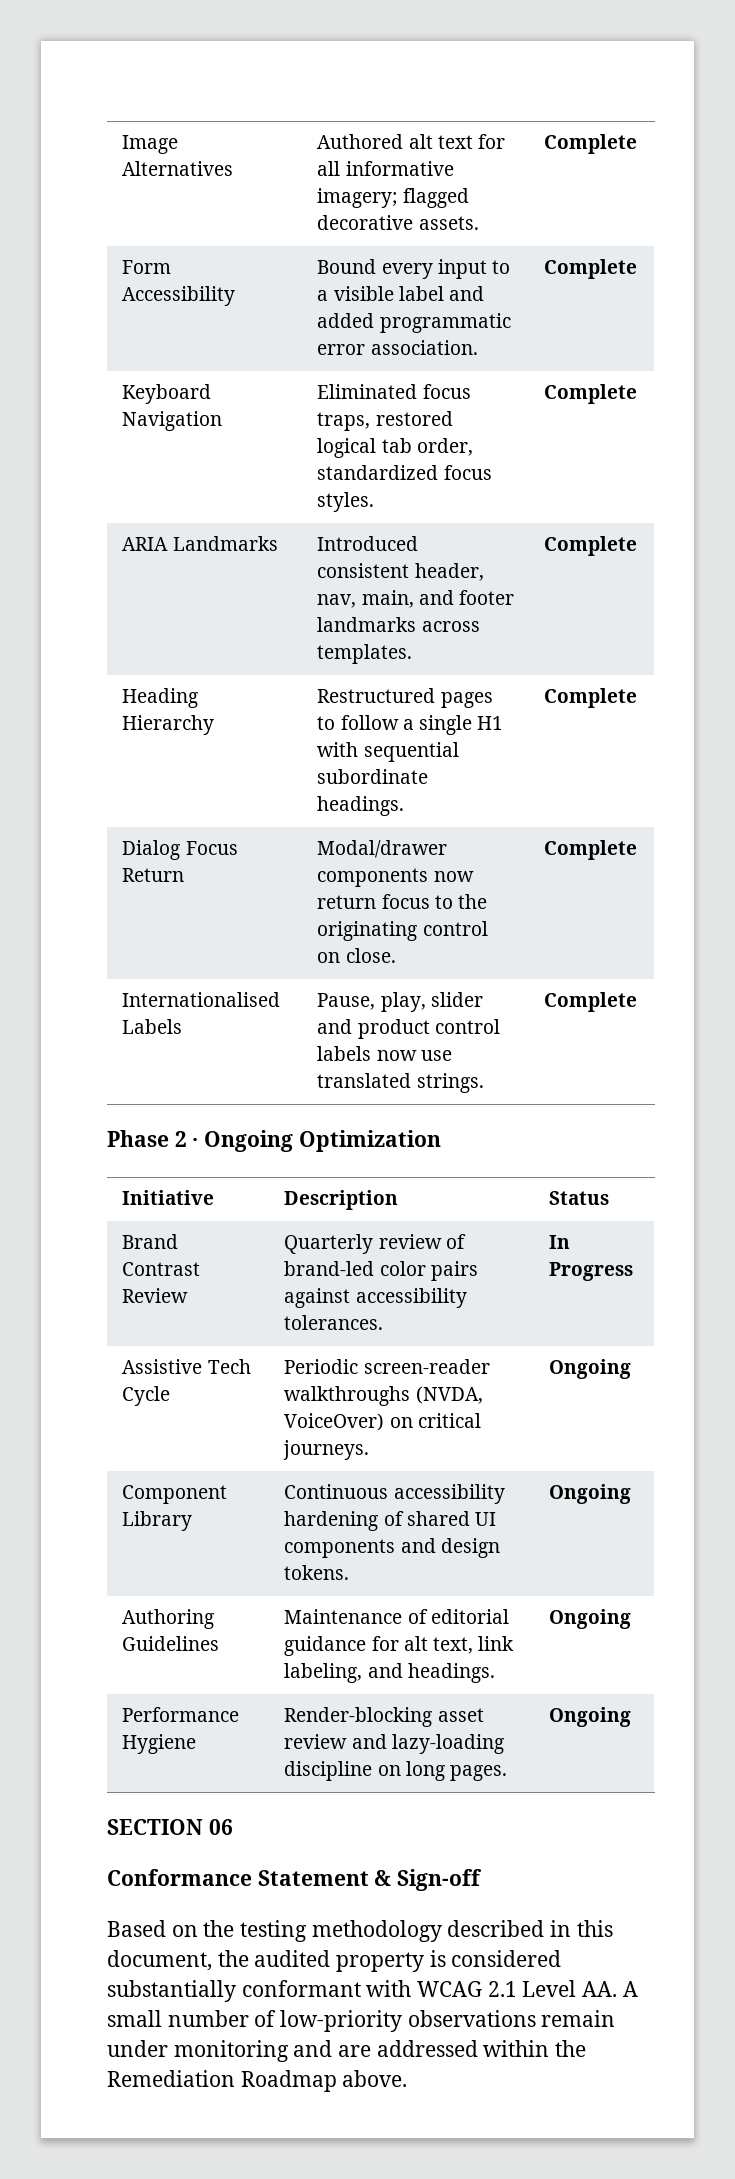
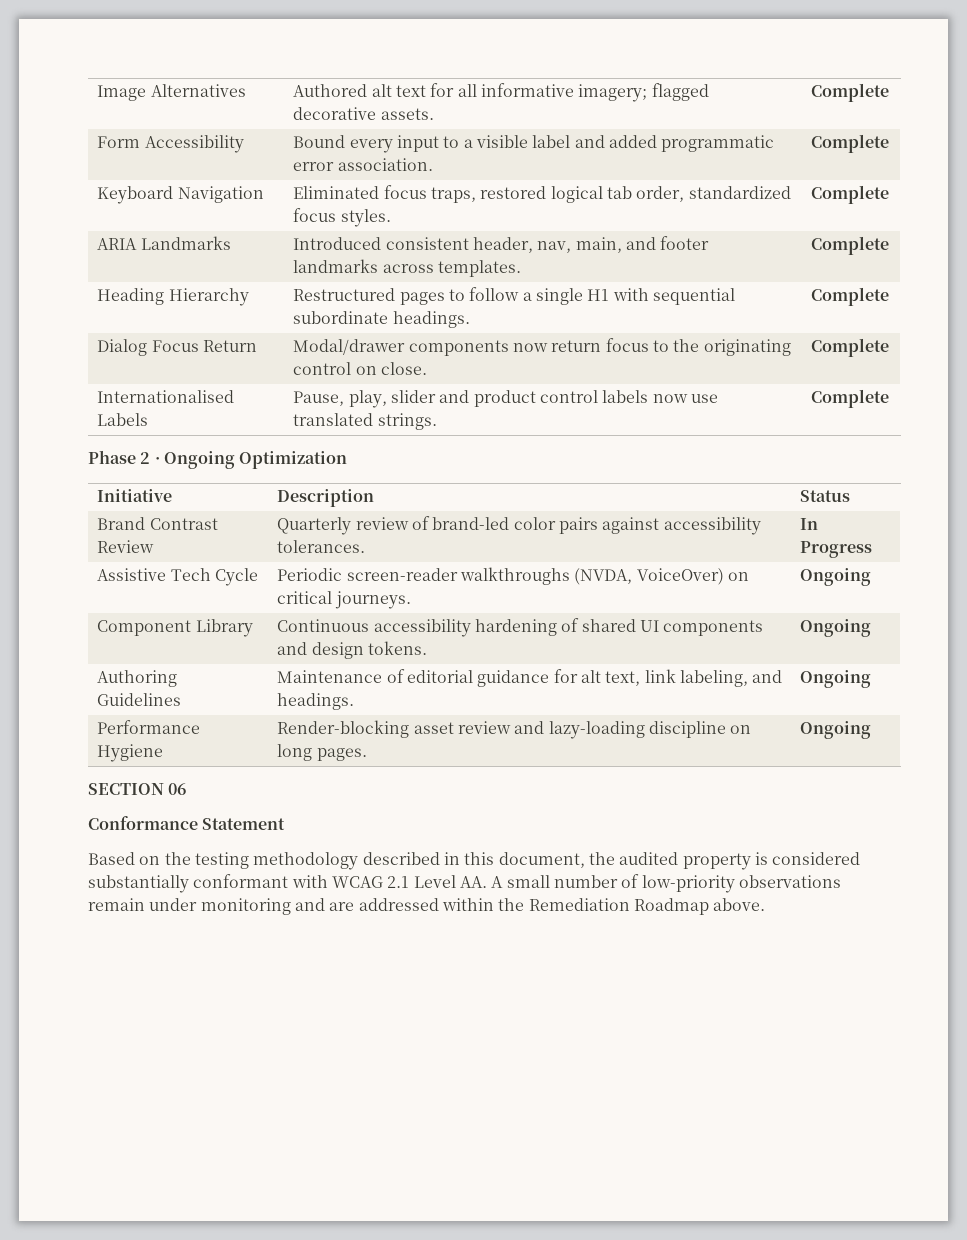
- Conformance Statement & Sign-off
+ Conformance Statement

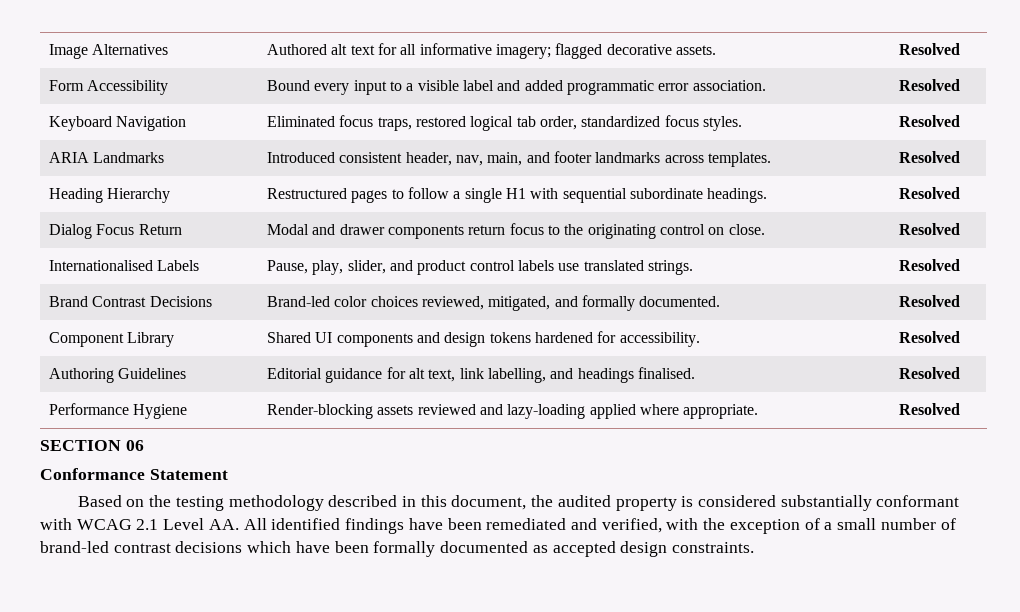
- Image Alternatives | Authored alt text for all informative imagery; flagged decorative assets. | Complete
+ Image Alternatives | Authored alt text for all informative imagery; flagged decorative assets. | Resolved
- Form Accessibility | Bound every input to a visible label and added programmatic error association. | Complete
+ Form Accessibility | Bound every input to a visible label and added programmatic error association. | Resolved
- Keyboard Navigation | Eliminated focus traps, restored logical tab order, standardized focus styles. | Complete
+ Keyboard Navigation | Eliminated focus traps, restored logical tab order, standardized focus styles. | Resolved
- ARIA Landmarks | Introduced consistent header, nav, main, and footer landmarks across templates. | Complete
+ ARIA Landmarks | Introduced consistent header, nav, main, and footer landmarks across templates. | Resolved
- Heading Hierarchy | Restructured pages to follow a single H1 with sequential subordinate headings. | Complete
+ Heading Hierarchy | Restructured pages to follow a single H1 with sequential subordinate headings. | Resolved
- Dialog Focus Return | Modal/drawer components now return focus to the originating control on close. | Complete
+ Dialog Focus Return | Modal and drawer components return focus to the originating control on close. | Resolved
- Internationalised Labels | Pause, play, slider and product control labels now use translated strings. | Complete
- Phase 2 · Ongoing Optimization
- Initiative | Description | Status
- Brand Contrast Review | Quarterly review of brand-led color pairs against accessibility tolerances. | In Progress
- Assistive Tech Cycle | Periodic screen-reader walkthroughs (NVDA, VoiceOver) on critical journeys. | Ongoing
- Component Library | Continuous accessibility hardening of shared UI components and design tokens. | Ongoing
+ Internationalised Labels | Pause, play, slider, and product control labels use translated strings. | Resolved
+ Brand Contrast Decisions | Brand-led color choices reviewed, mitigated, and formally documented. | Resolved
+ Component Library | Shared UI components and design tokens hardened for accessibility. | Resolved
- Authoring Guidelines | Maintenance of editorial guidance for alt text, link labeling, and headings. | Ongoing
- Performance Hygiene | Render-blocking asset review and lazy-loading discipline on long pages. | Ongoing
+ Authoring Guidelines | Editorial guidance for alt text, link labelling, and headings finalised. | Resolved
+ Performance Hygiene | Render-blocking assets reviewed and lazy-loading applied where appropriate. | Resolved
- Based on the testing methodology described in this document, the audited property is considered substantially conformant with WCAG 2.1 Level AA. A small number of low-priority observations remain under monitoring and are addressed within the Remediation Roadmap above.
+ Based on the testing methodology described in this document, the audited property is considered substantially conformant with WCAG 2.1 Level AA. All identified findings have been remediated and verified, with the exception of a small number of brand-led contrast decisions which have been formally documented as accepted design constraints.

